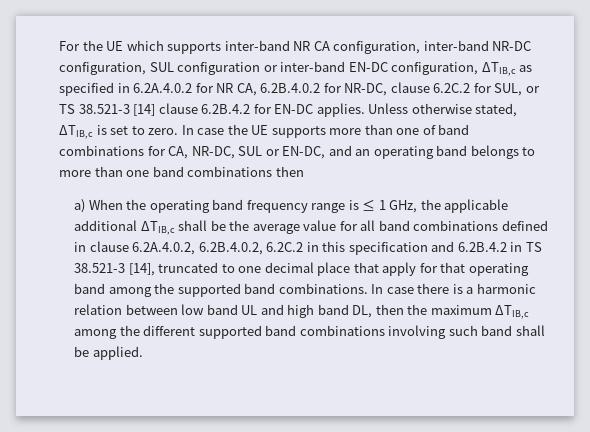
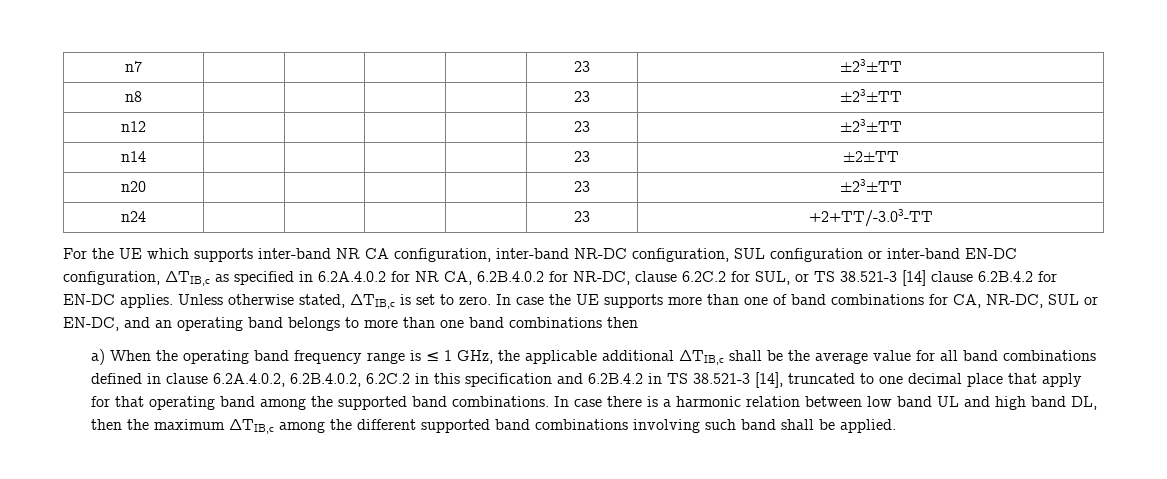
+ n7 | | | | | 23 | ±23±TT
+ n8 | | | | | 23 | ±23±TT
+ n12 | | | | | 23 | ±23±TT
+ n14 | | | | | 23 | ±2±TT
+ n20 | | | | | 23 | ±23±TT
+ n24 | | | | | 23 | +2+TT/-3.03-TT

